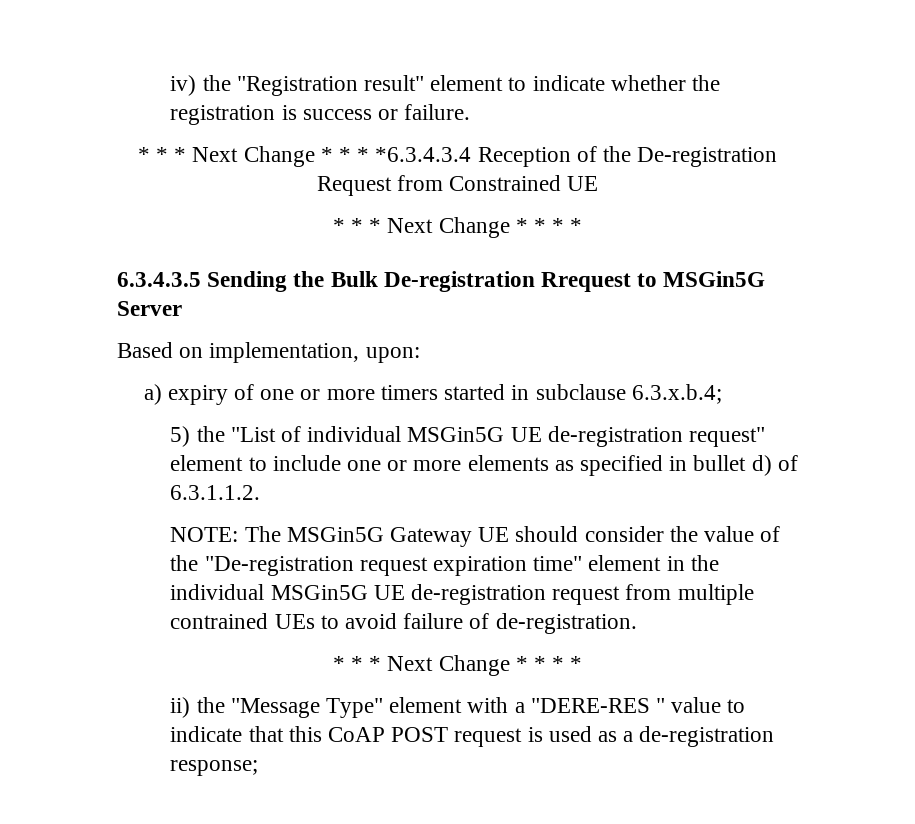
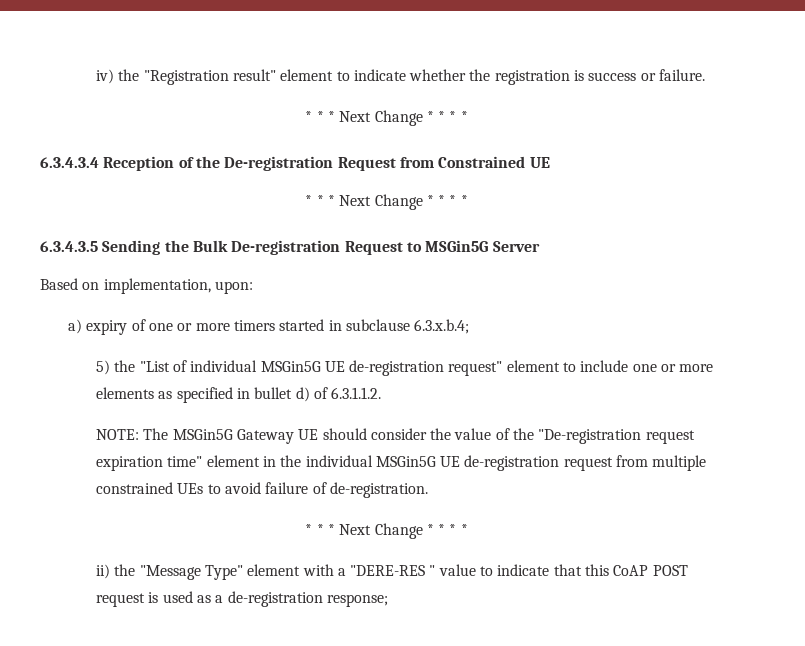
  iv) the "Registration result" element to indicate whether the registration is success or failure.
- * * * Next Change * * * *6.3.4.3.4 Reception of the De-registration Request from Constrained UE
+ * * * Next Change * * * *
+ 6.3.4.3.4 Reception of the De-registration Request from Constrained UE
- 6.3.4.3.5 Sending the Bulk De-registration Rrequest to MSGin5G Server
+ 6.3.4.3.5 Sending the Bulk De-registration Request to MSGin5G Server
- NOTE: The MSGin5G Gateway UE should consider the value of the "De-registration request expiration time" element in the individual MSGin5G UE de-registration request from multiple contrained UEs to avoid failure of de-registration.
+ NOTE: The MSGin5G Gateway UE should consider the value of the "De-registration request expiration time" element in the individual MSGin5G UE de-registration request from multiple constrained UEs to avoid failure of de-registration.

